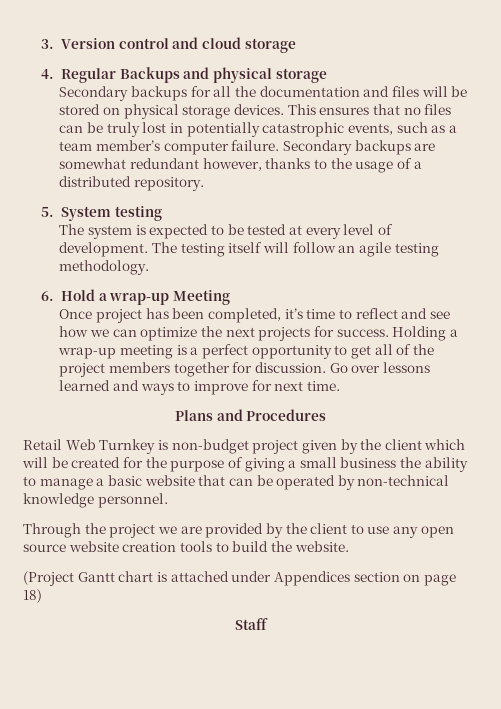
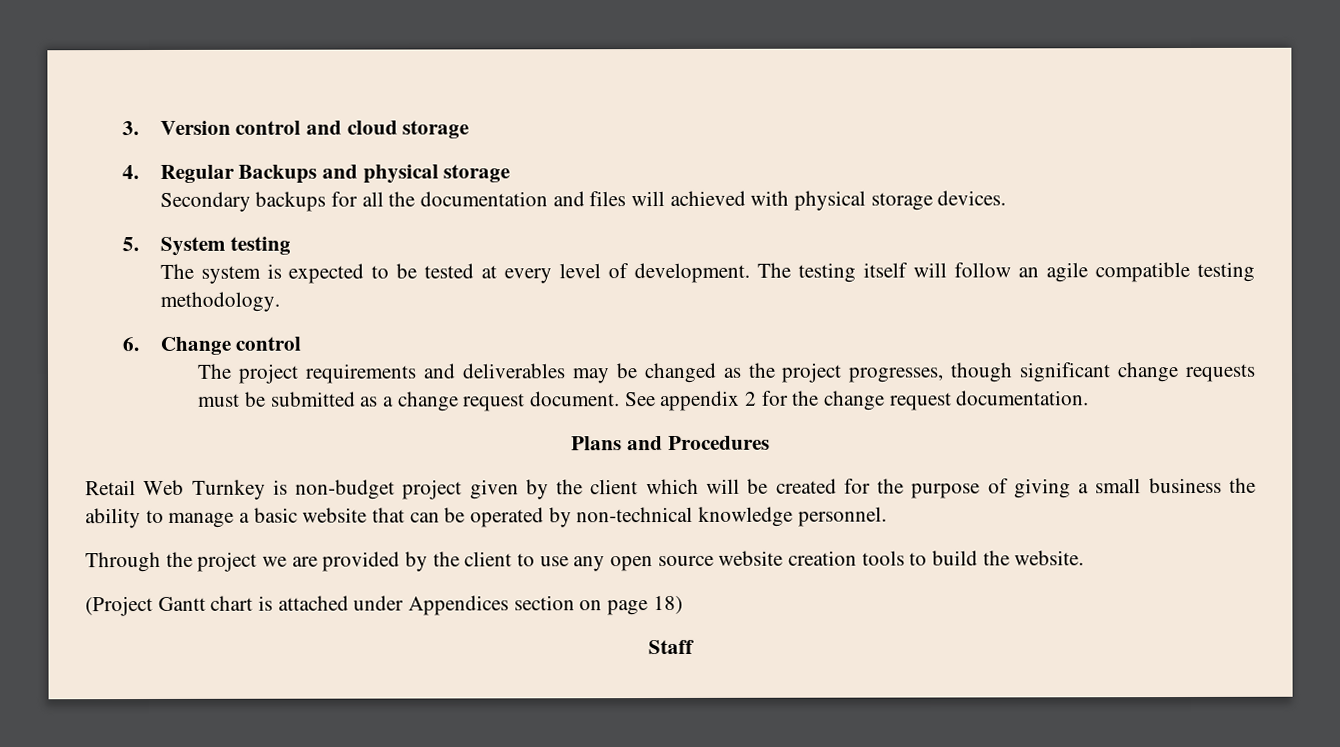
- Secondary backups for all the documentation and files will be stored on physical storage devices. This ensures that no files can be truly lost in potentially catastrophic events, such as a team member’s computer failure. Secondary backups are somewhat redundant however, thanks to the usage of a distributed repository.
+ Secondary backups for all the documentation and files will achieved with physical storage devices.
- The testing itself will follow an agile testing methodology.
+ The testing itself will follow an agile compatible testing methodology.
- 6. Hold a wrap-up Meeting
- Once project has been completed, it’s time to reflect and see how we can optimize the next projects for success. Holding a wrap-up meeting is a perfect opportunity to get all of the project members together for discussion. Go over lessons learned and ways to improve for next time.
+ 6. Change control
+ The project requirements and deliverables may be changed as the project progresses, though significant change requests must be submitted as a change request document. See appendix 2 for the change request documentation.

